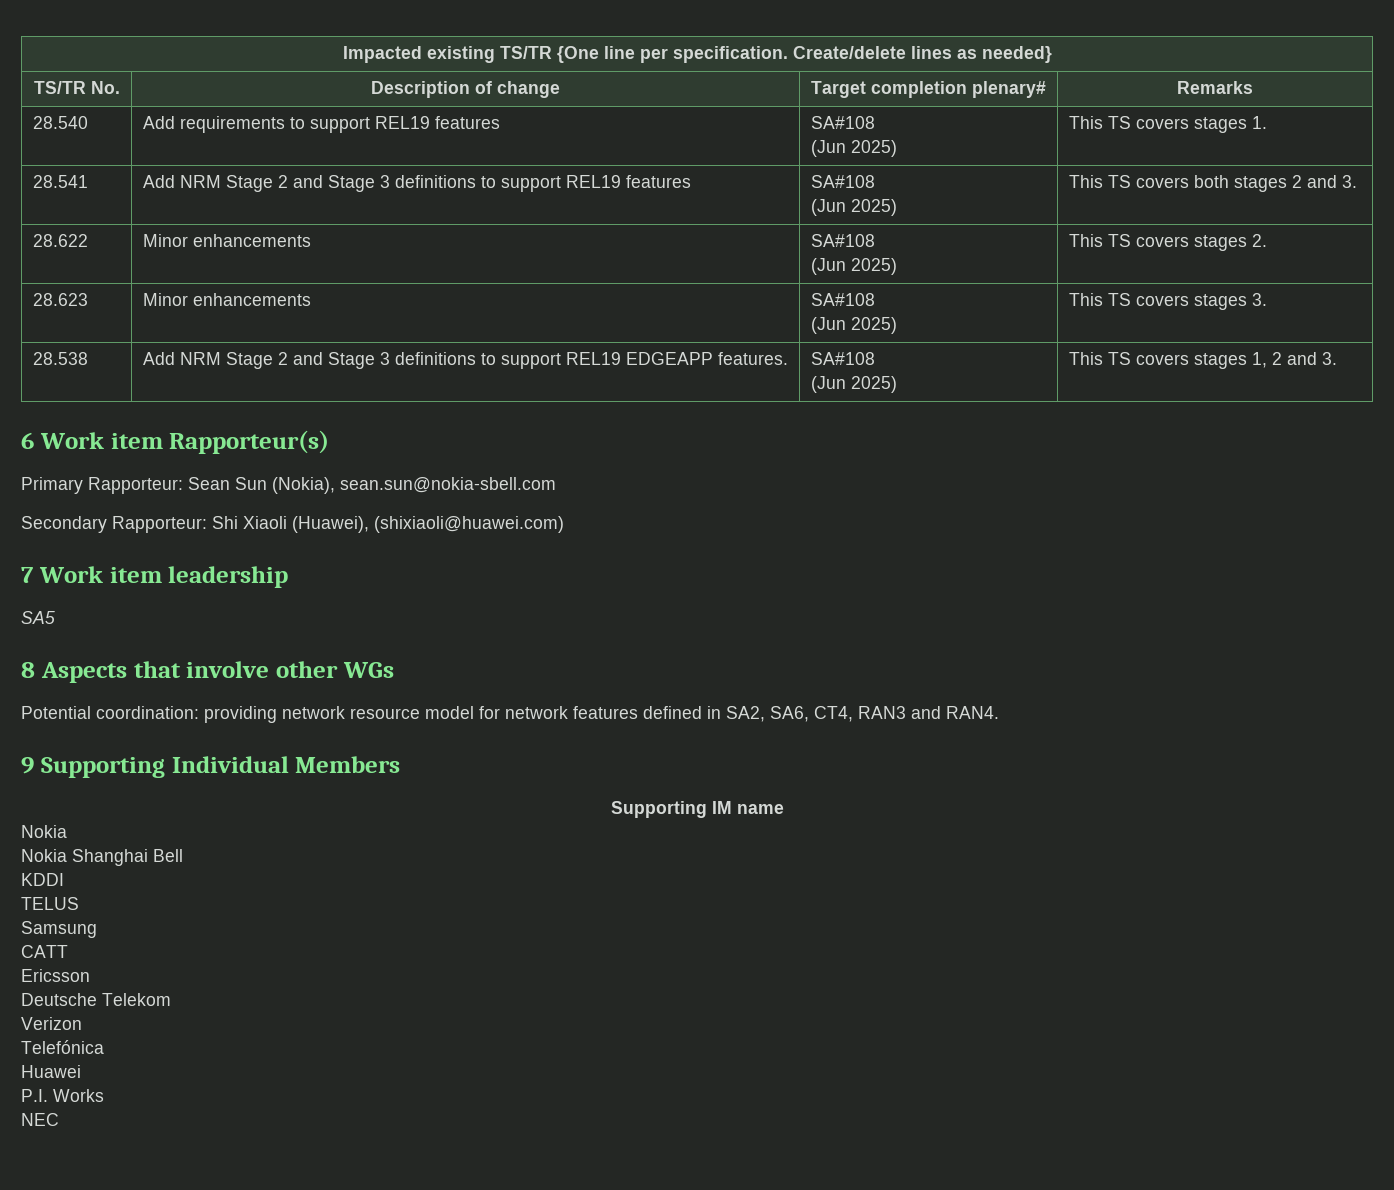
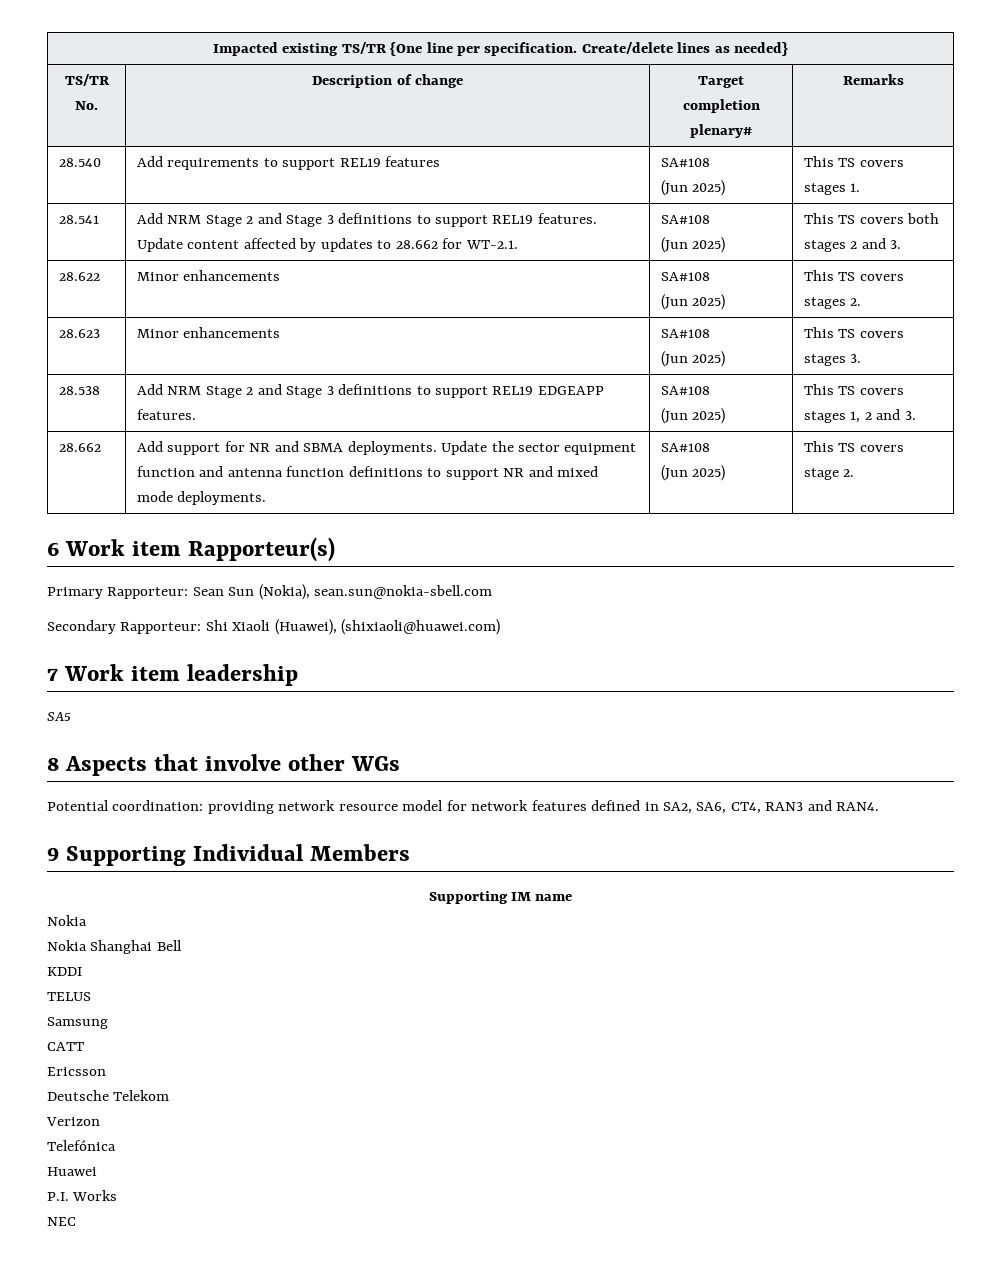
- 28.541 | Add NRM Stage 2 and Stage 3 definitions to support REL19 features | SA#108
+ 28.541 | Add NRM Stage 2 and Stage 3 definitions to support REL19 features. Update content affected by updates to 28.662 for WT-2.1. | SA#108
+ 28.662 | Add support for NR and SBMA deployments. Update the sector equipment function and antenna function definitions to support NR and mixed mode deployments. | SA#108
+ (Jun 2025) | This TS covers stage 2.

